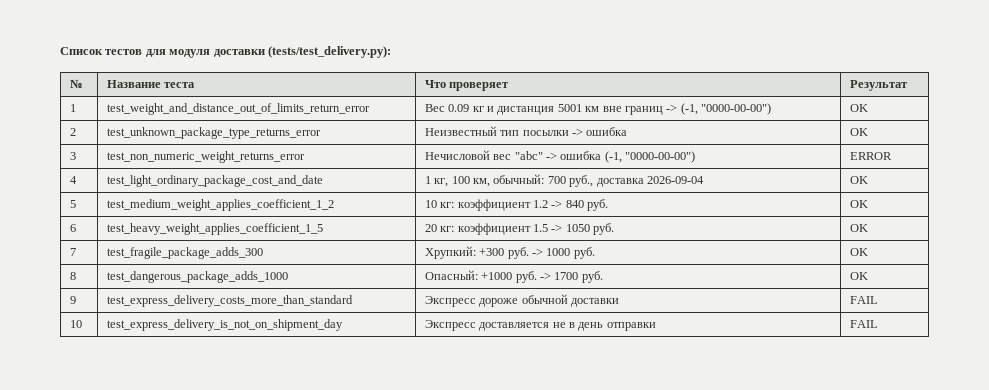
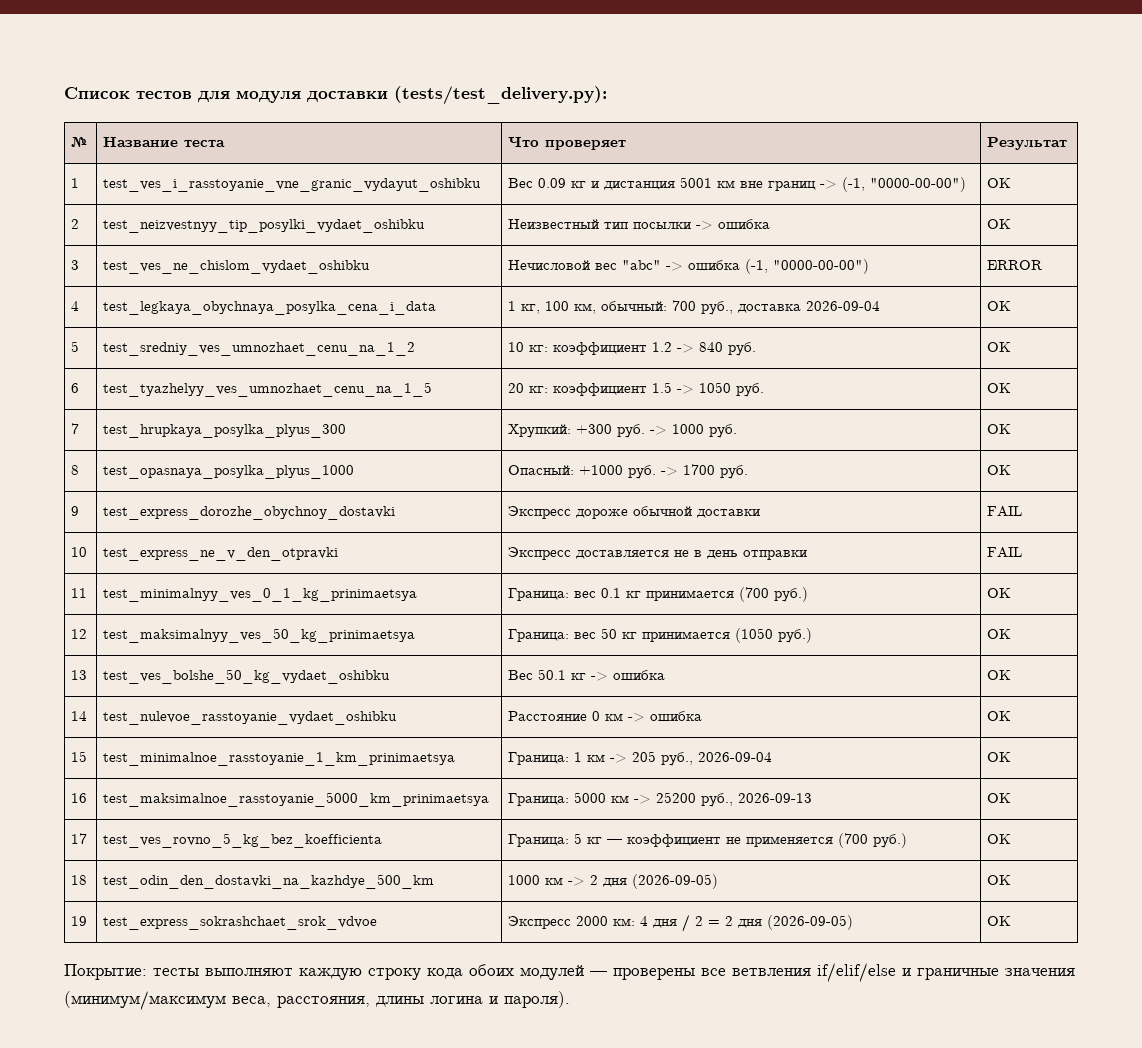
- 1 | test_weight_and_distance_out_of_limits_return_error | Вес 0.09 кг и дистанция 5001 км вне границ -> (-1, "0000-00-00") | OK
+ 1 | test_ves_i_rasstoyanie_vne_granic_vydayut_oshibku | Вес 0.09 кг и дистанция 5001 км вне границ -> (-1, "0000-00-00") | OK
- 2 | test_unknown_package_type_returns_error | Неизвестный тип посылки -> ошибка | OK
+ 2 | test_neizvestnyy_tip_posylki_vydaet_oshibku | Неизвестный тип посылки -> ошибка | OK
- 3 | test_non_numeric_weight_returns_error | Нечисловой вес "abc" -> ошибка (-1, "0000-00-00") | ERROR
+ 3 | test_ves_ne_chislom_vydaet_oshibku | Нечисловой вес "abc" -> ошибка (-1, "0000-00-00") | ERROR
- 4 | test_light_ordinary_package_cost_and_date | 1 кг, 100 км, обычный: 700 руб., доставка 2026-09-04 | OK
+ 4 | test_legkaya_obychnaya_posylka_cena_i_data | 1 кг, 100 км, обычный: 700 руб., доставка 2026-09-04 | OK
- 5 | test_medium_weight_applies_coefficient_1_2 | 10 кг: коэффициент 1.2 -> 840 руб. | OK
+ 5 | test_sredniy_ves_umnozhaet_cenu_na_1_2 | 10 кг: коэффициент 1.2 -> 840 руб. | OK
- 6 | test_heavy_weight_applies_coefficient_1_5 | 20 кг: коэффициент 1.5 -> 1050 руб. | OK
+ 6 | test_tyazhelyy_ves_umnozhaet_cenu_na_1_5 | 20 кг: коэффициент 1.5 -> 1050 руб. | OK
- 7 | test_fragile_package_adds_300 | Хрупкий: +300 руб. -> 1000 руб. | OK
+ 7 | test_hrupkaya_posylka_plyus_300 | Хрупкий: +300 руб. -> 1000 руб. | OK
- 8 | test_dangerous_package_adds_1000 | Опасный: +1000 руб. -> 1700 руб. | OK
+ 8 | test_opasnaya_posylka_plyus_1000 | Опасный: +1000 руб. -> 1700 руб. | OK
- 9 | test_express_delivery_costs_more_than_standard | Экспресс дороже обычной доставки | FAIL
+ 9 | test_express_dorozhe_obychnoy_dostavki | Экспресс дороже обычной доставки | FAIL
- 10 | test_express_delivery_is_not_on_shipment_day | Экспресс доставляется не в день отправки | FAIL
+ 10 | test_express_ne_v_den_otpravki | Экспресс доставляется не в день отправки | FAIL
+ 11 | test_minimalnyy_ves_0_1_kg_prinimaetsya | Граница: вес 0.1 кг принимается (700 руб.) | OK
+ 12 | test_maksimalnyy_ves_50_kg_prinimaetsya | Граница: вес 50 кг принимается (1050 руб.) | OK
+ 13 | test_ves_bolshe_50_kg_vydaet_oshibku | Вес 50.1 кг -> ошибка | OK
+ 14 | test_nulevoe_rasstoyanie_vydaet_oshibku | Расстояние 0 км -> ошибка | OK
+ 15 | test_minimalnoe_rasstoyanie_1_km_prinimaetsya | Граница: 1 км -> 205 руб., 2026-09-04 | OK
+ 16 | test_maksimalnoe_rasstoyanie_5000_km_prinimaetsya | Граница: 5000 км -> 25200 руб., 2026-09-13 | OK
+ 17 | test_ves_rovno_5_kg_bez_koefficienta | Граница: 5 кг — коэффициент не применяется (700 руб.) | OK
+ 18 | test_odin_den_dostavki_na_kazhdye_500_km | 1000 км -> 2 дня (2026-09-05) | OK
+ 19 | test_express_sokrashchaet_srok_vdvoe | Экспресс 2000 км: 4 дня / 2 = 2 дня (2026-09-05) | OK
+ Покрытие: тесты выполняют каждую строку кода обоих модулей — проверены все ветвления if/elif/else и граничные значения (минимум/максимум веса, расстояния, длины логина и пароля).

